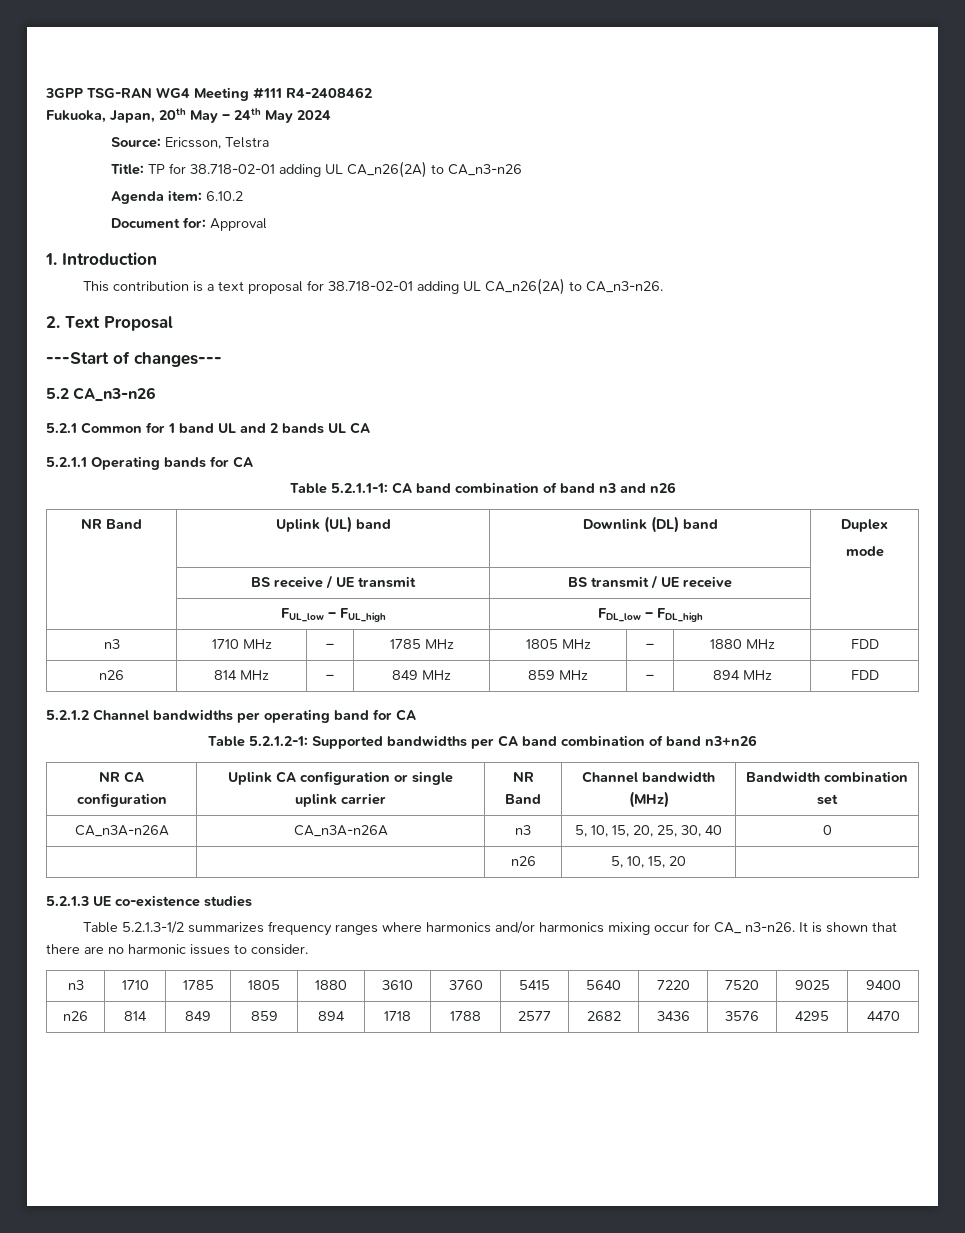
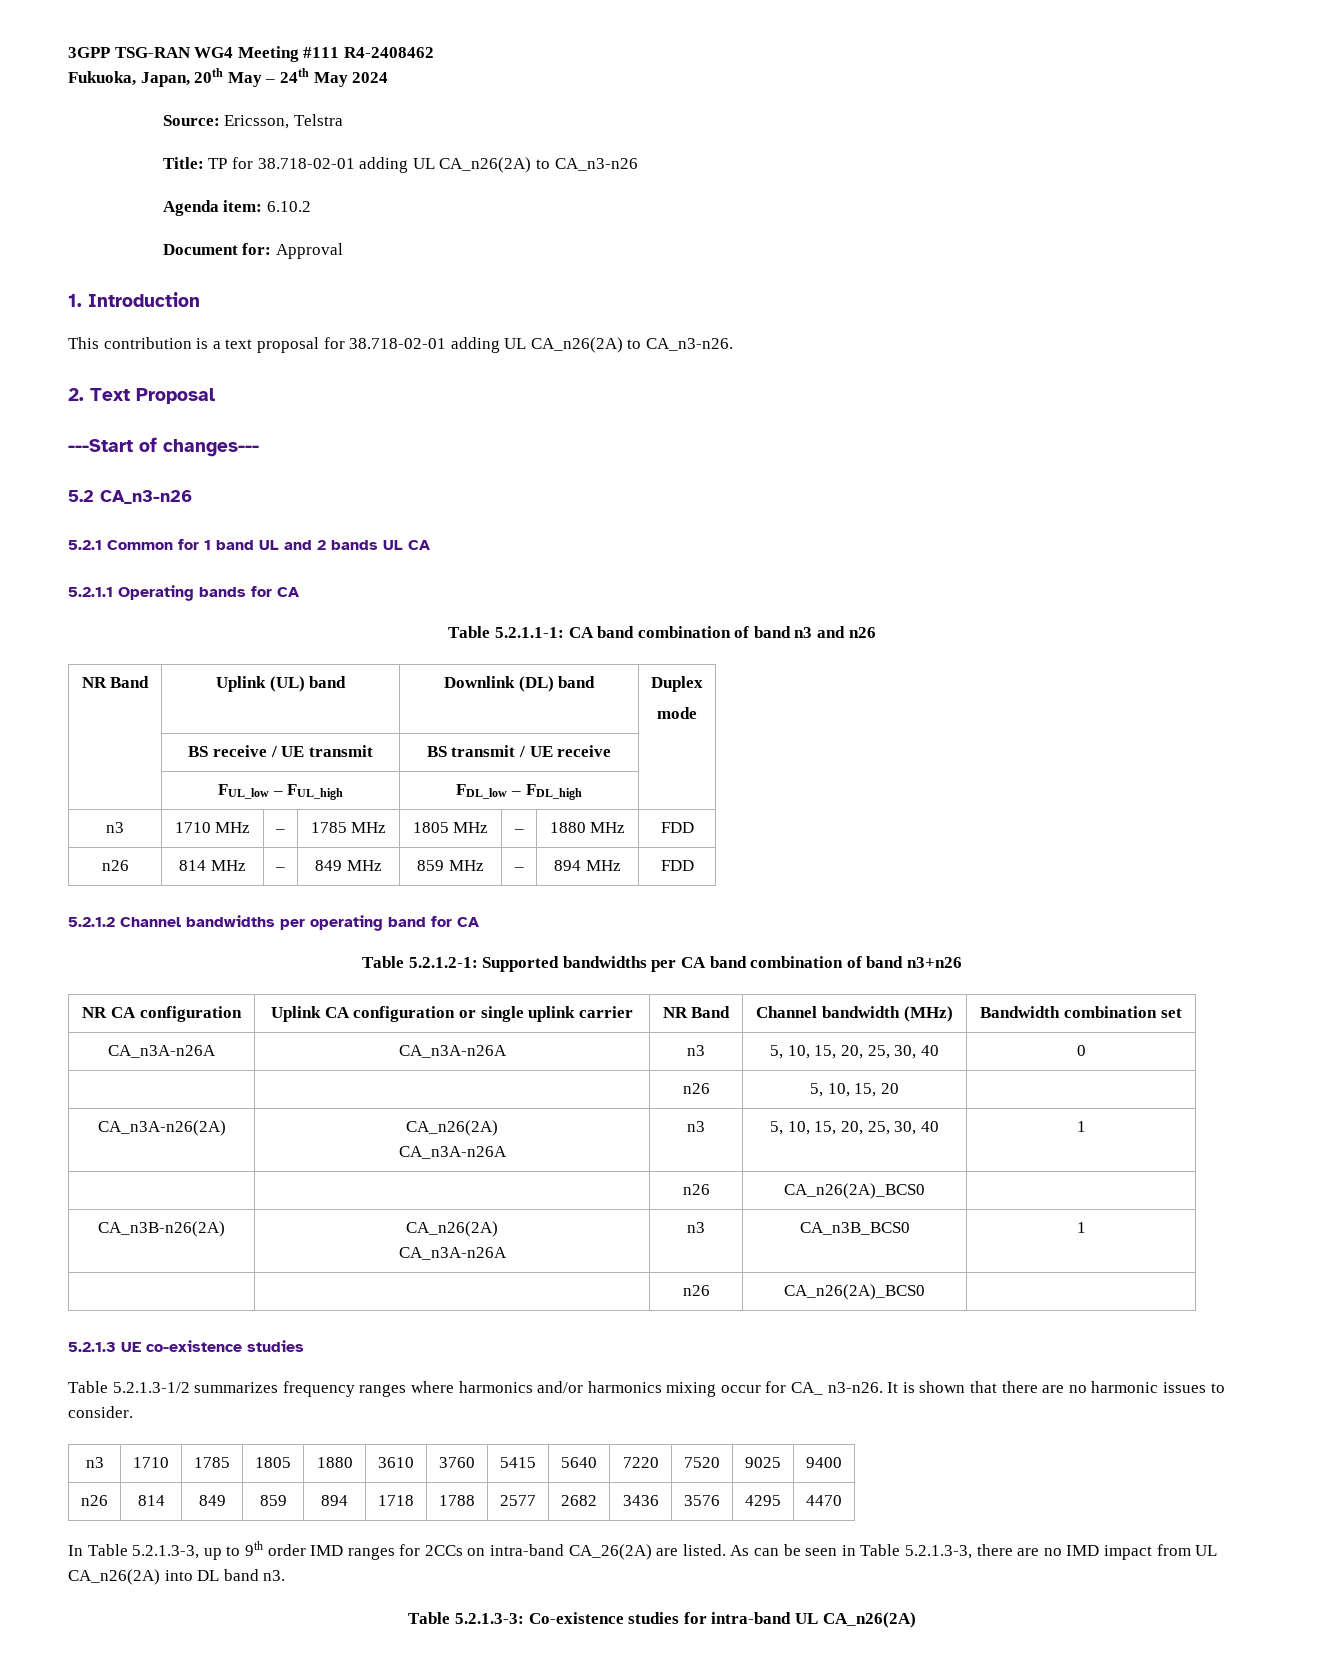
+ CA_n3A-n26(2A) | CA_n26(2A)
+ CA_n3A-n26A | n3 | 5, 10, 15, 20, 25, 30, 40 | 1
+ | | n26 | CA_n26(2A)_BCS0 |
+ CA_n3B-n26(2A) | CA_n26(2A)
+ CA_n3A-n26A | n3 | CA_n3B_BCS0 | 1
+ | | n26 | CA_n26(2A)_BCS0 |
+ In Table 5.2.1.3-3, up to 9th order IMD ranges for 2CCs on intra-band CA_26(2A) are listed. As can be seen in Table 5.2.1.3-3, there are no IMD impact from UL CA_n26(2A) into DL band n3.
+ Table 5.2.1.3-3: Co-existence studies for intra-band UL CA_n26(2A)

